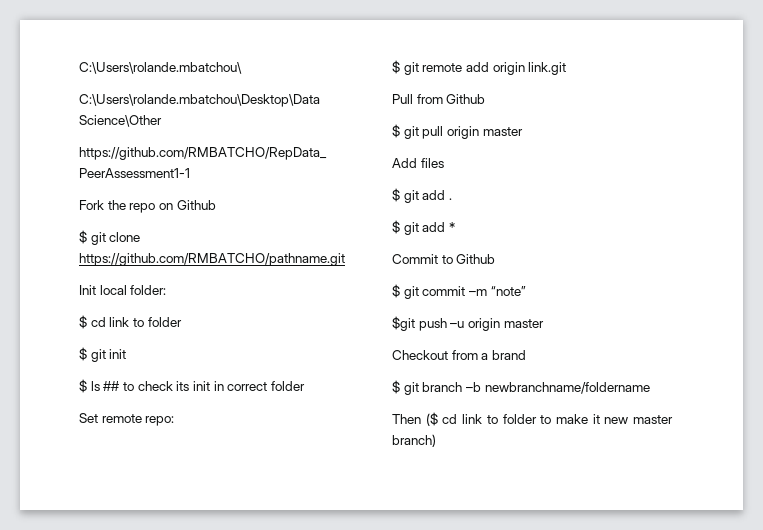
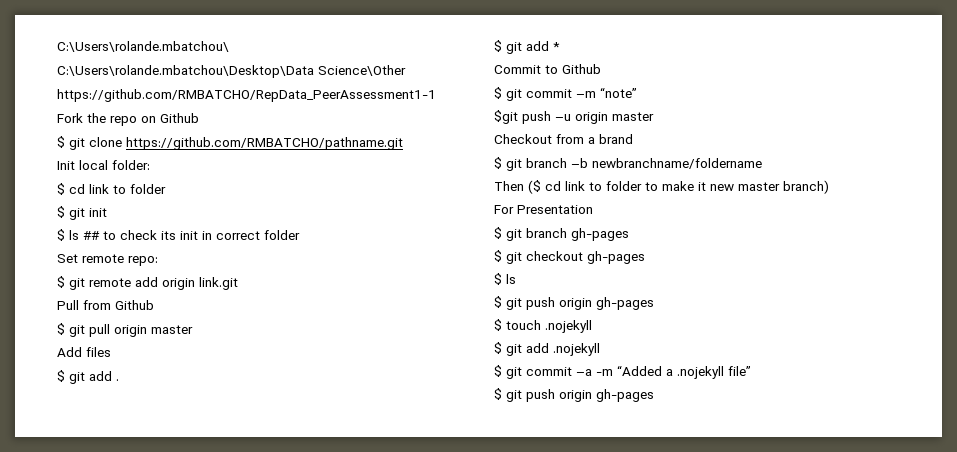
+ For Presentation
+ $ git branch gh-pages
+ $ git checkout gh-pages
+ $ ls
+ $ git push origin gh-pages
+ $ touch .nojekyll
+ $ git add .nojekyll
+ $ git commit –a -m “Added a .nojekyll file”
+ $ git push origin gh-pages

